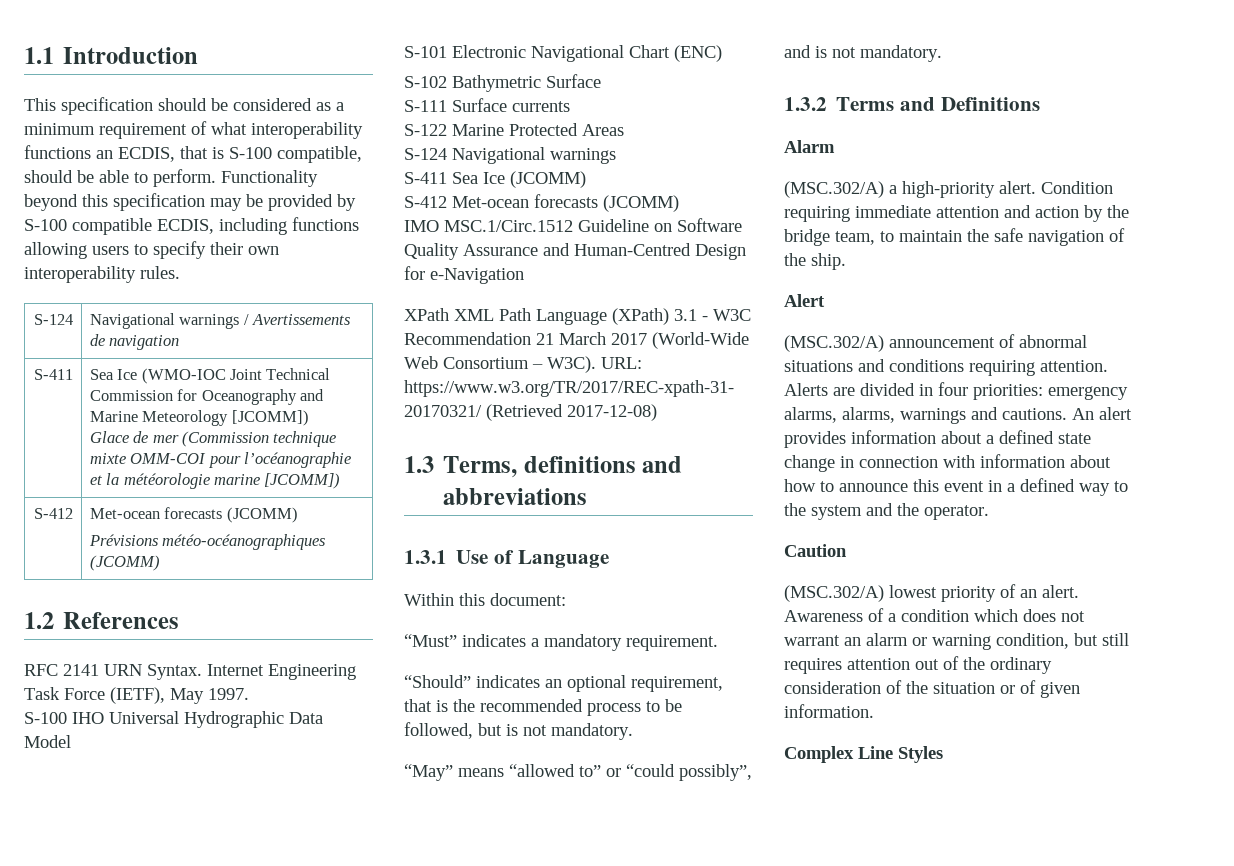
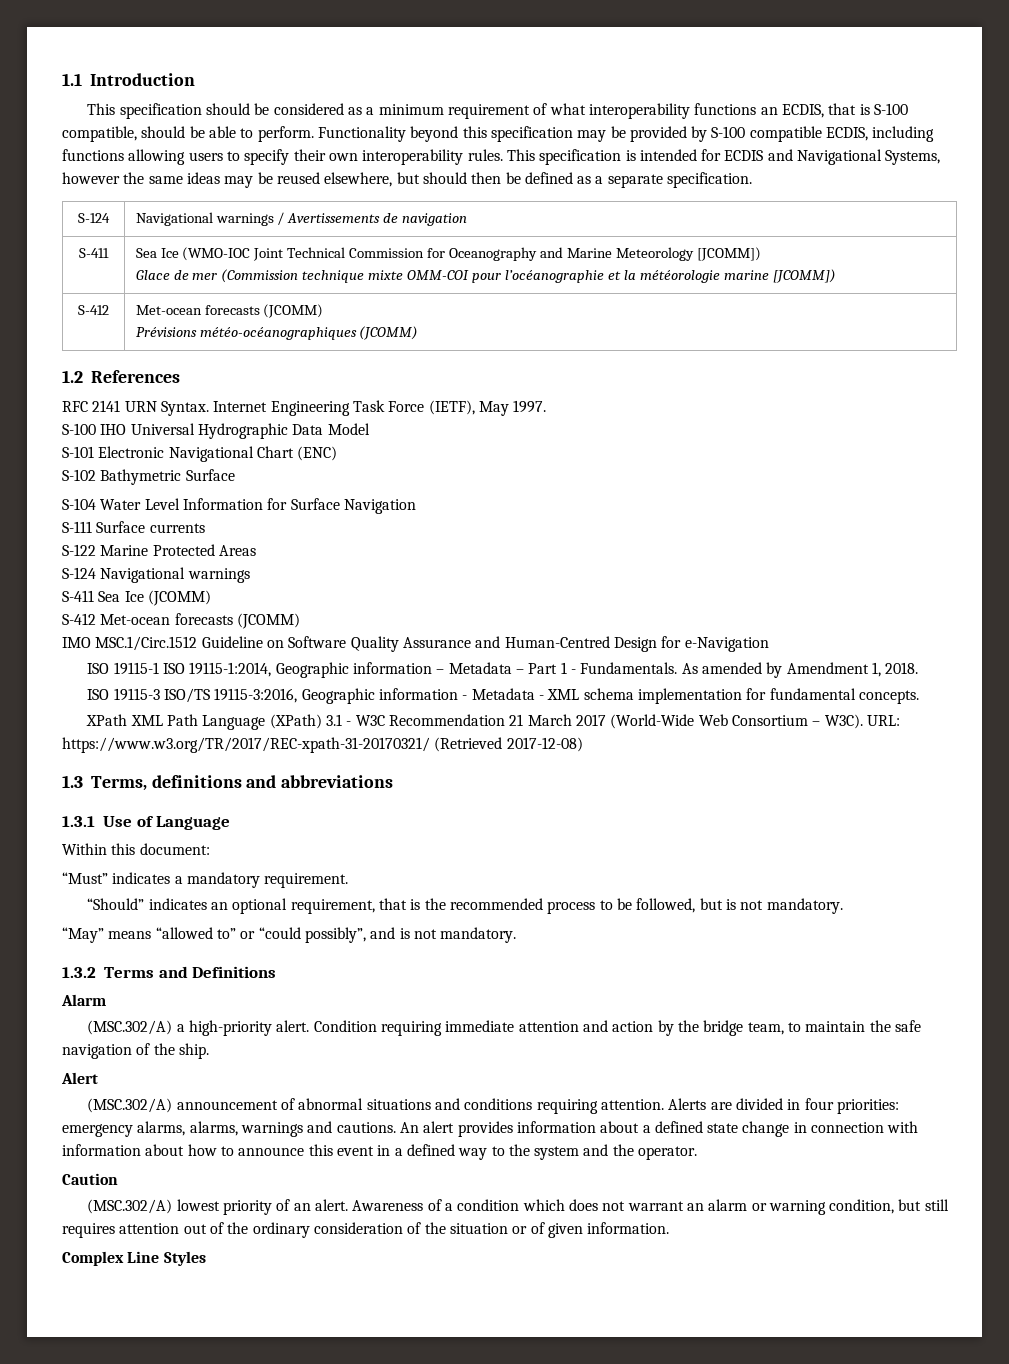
+ This specification is intended for ECDIS and Navigational Systems, however the same ideas may be reused elsewhere, but should then be defined as a separate specification.
+ S-104 Water Level Information for Surface Navigation
+ ISO 19115-1 ISO 19115-1:2014, Geographic information – Metadata – Part 1 - Fundamentals. As amended by Amendment 1, 2018.
+ ISO 19115-3 ISO/TS 19115-3:2016, Geographic information - Metadata - XML schema implementation for fundamental concepts.

